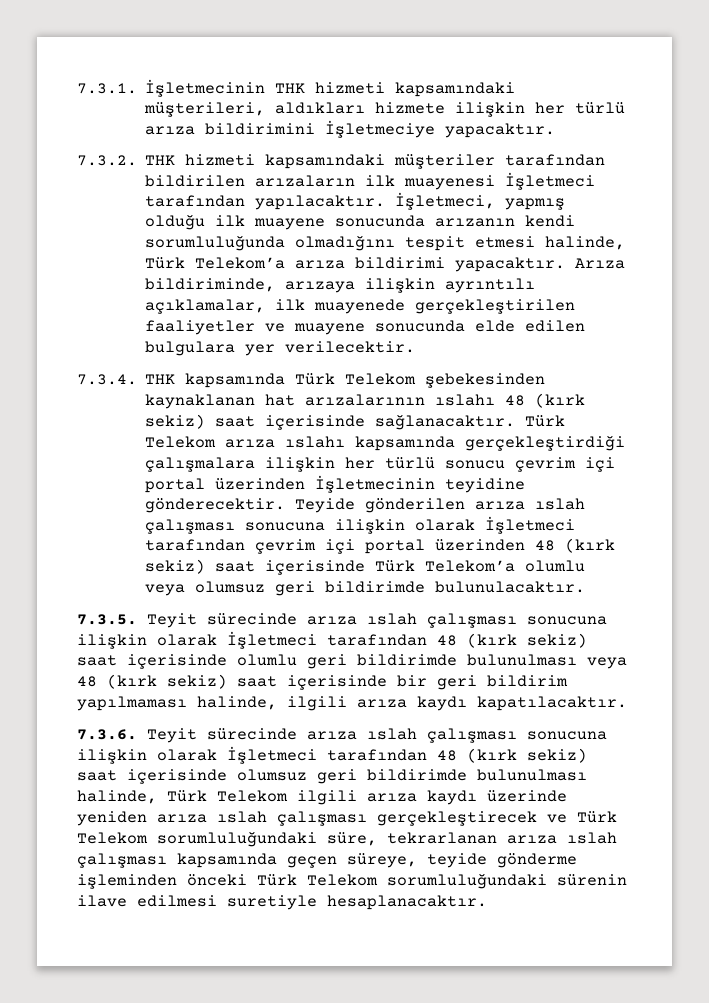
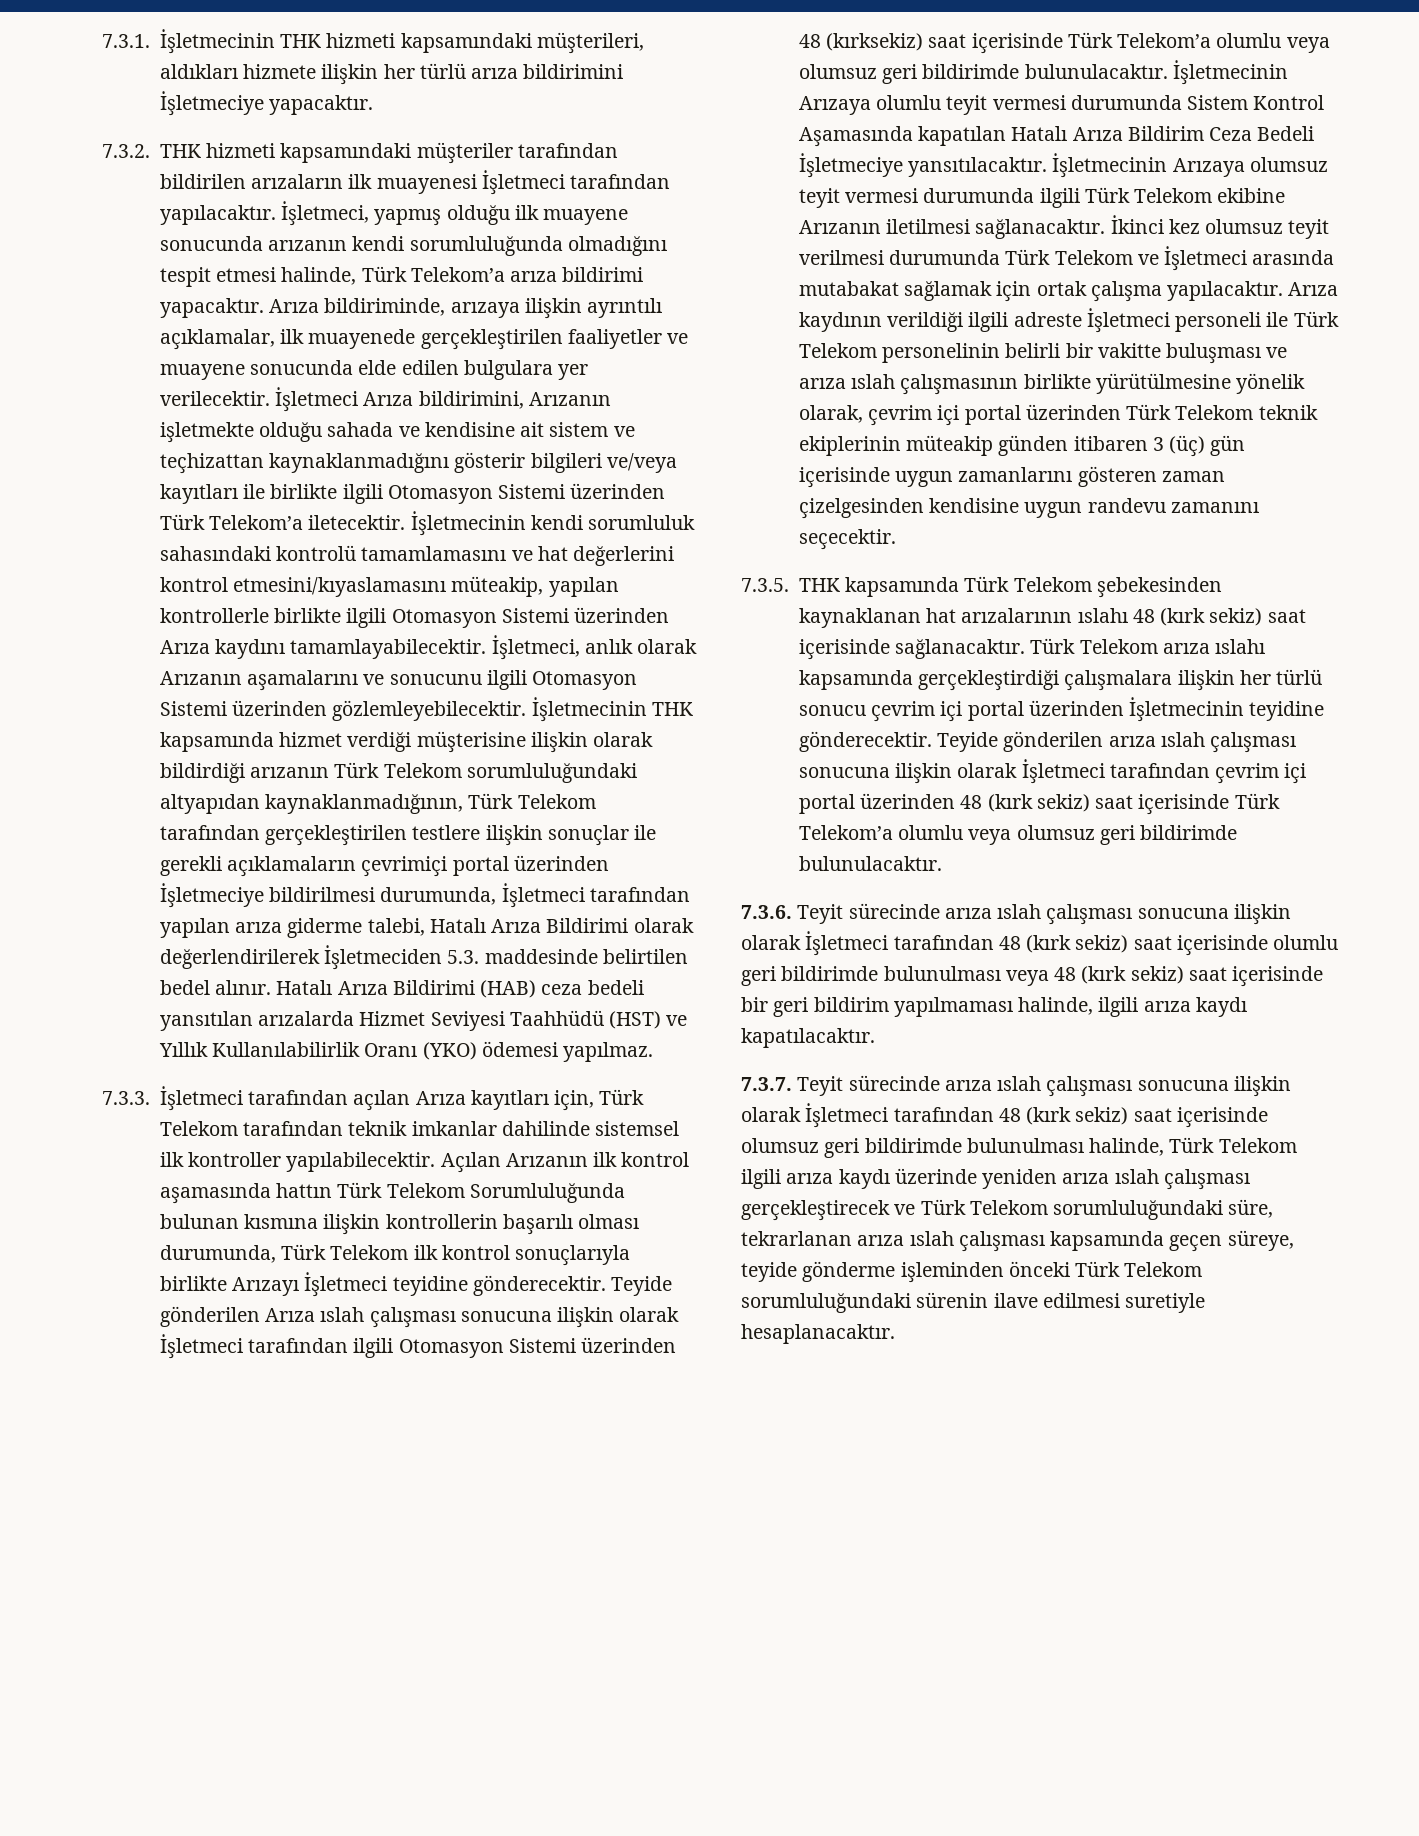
- Arıza bildiriminde, arızaya ilişkin ayrıntılı açıklamalar, ilk muayenede gerçekleştirilen faaliyetler ve muayene sonucunda elde edilen bulgulara yer verilecektir.
- 7.3.4. THK kapsamında Türk Telekom şebekesinden kaynaklanan hat arızalarının ıslahı 48 (kırk sekiz) saat içerisinde sağlanacaktır.
+ Arıza bildiriminde, arızaya ilişkin ayrıntılı açıklamalar, ilk muayenede gerçekleştirilen faaliyetler ve muayene sonucunda elde edilen bulgulara yer verilecektir. İşletmeci Arıza bildirimini, Arızanın işletmekte olduğu sahada ve kendisine ait sistem ve teçhizattan kaynaklanmadığını gösterir bilgileri ve/veya kayıtları ile birlikte ilgili Otomasyon Sistemi üzerinden Türk Telekom’a iletecektir. İşletmecinin kendi sorumluluk sahasındaki kontrolü tamamlamasını ve hat değerlerini kontrol etmesini/kıyaslamasını müteakip, yapılan kontrollerle birlikte ilgili Otomasyon Sistemi üzerinden Arıza kaydını tamamlayabilecektir. İşletmeci, anlık olarak Arızanın aşamalarını ve sonucunu ilgili Otomasyon Sistemi üzerinden gözlemleyebilecektir. İşletmecinin THK kapsamında hizmet verdiği müşterisine ilişkin olarak bildirdiği arızanın Türk Telekom sorumluluğundaki altyapıdan kaynaklanmadığının, Türk Telekom tarafından gerçekleştirilen testlere ilişkin sonuçlar ile gerekli açıklamaların çevrimiçi portal üzerinden İşletmeciye bildirilmesi durumunda, İşletmeci tarafından yapılan arıza giderme talebi, Hatalı Arıza Bildirimi olarak değerlendirilerek İşletmeciden 5.3. maddesinde belirtilen bedel alınır. Hatalı Arıza Bildirimi (HAB) ceza bedeli yansıtılan arızalarda Hizmet Seviyesi Taahhüdü (HST) ve Yıllık Kullanılabilirlik Oranı (YKO) ödemesi yapılmaz.
+ 7.3.3. İşletmeci tarafından açılan Arıza kayıtları için, Türk Telekom tarafından teknik imkanlar dahilinde sistemsel ilk kontroller yapılabilecektir. Açılan Arızanın ilk kontrol aşamasında hattın Türk Telekom Sorumluluğunda bulunan kısmına ilişkin kontrollerin başarılı olması durumunda, Türk Telekom ilk kontrol sonuçlarıyla birlikte Arızayı İşletmeci teyidine gönderecektir. Teyide gönderilen Arıza ıslah çalışması sonucuna ilişkin olarak İşletmeci tarafından ilgili Otomasyon Sistemi üzerinden 48 (kırksekiz) saat içerisinde Türk Telekom’a olumlu veya olumsuz geri bildirimde bulunulacaktır. İşletmecinin Arızaya olumlu teyit vermesi durumunda Sistem Kontrol Aşamasında kapatılan Hatalı Arıza Bildirim Ceza Bedeli İşletmeciye yansıtılacaktır. İşletmecinin Arızaya olumsuz teyit vermesi durumunda ilgili Türk Telekom ekibine Arızanın iletilmesi sağlanacaktır. İkinci kez olumsuz teyit verilmesi durumunda Türk Telekom ve İşletmeci arasında mutabakat sağlamak için ortak çalışma yapılacaktır. Arıza kaydının verildiği ilgili adreste İşletmeci personeli ile Türk Telekom personelinin belirli bir vakitte buluşması ve arıza ıslah çalışmasının birlikte yürütülmesine yönelik olarak, çevrim içi portal üzerinden Türk Telekom teknik ekiplerinin müteakip günden itibaren 3 (üç) gün içerisinde uygun zamanlarını gösteren zaman çizelgesinden kendisine uygun randevu zamanını seçecektir.
+ 7.3.5. THK kapsamında Türk Telekom şebekesinden kaynaklanan hat arızalarının ıslahı 48 (kırk sekiz) saat içerisinde sağlanacaktır.
- 7.3.5. Teyit sürecinde arıza ıslah çalışması sonucuna ilişkin olarak İşletmeci tarafından 48 (kırk sekiz) saat içerisinde olumlu geri bildirimde bulunulması veya 48 (kırk sekiz) saat içerisinde bir geri bildirim yapılmaması halinde, ilgili arıza kaydı kapatılacaktır.
+ 7.3.6. Teyit sürecinde arıza ıslah çalışması sonucuna ilişkin olarak İşletmeci tarafından 48 (kırk sekiz) saat içerisinde olumlu geri bildirimde bulunulması veya 48 (kırk sekiz) saat içerisinde bir geri bildirim yapılmaması halinde, ilgili arıza kaydı kapatılacaktır.
- 7.3.6. Teyit sürecinde arıza ıslah çalışması sonucuna ilişkin olarak İşletmeci tarafından 48 (kırk sekiz) saat içerisinde olumsuz geri bildirimde bulunulması halinde, Türk Telekom ilgili arıza kaydı üzerinde yeniden arıza ıslah çalışması gerçekleştirecek ve Türk Telekom sorumluluğundaki süre, tekrarlanan arıza ıslah çalışması kapsamında geçen süreye, teyide gönderme işleminden önceki Türk Telekom sorumluluğundaki sürenin ilave edilmesi suretiyle hesaplanacaktır.
+ 7.3.7. Teyit sürecinde arıza ıslah çalışması sonucuna ilişkin olarak İşletmeci tarafından 48 (kırk sekiz) saat içerisinde olumsuz geri bildirimde bulunulması halinde, Türk Telekom ilgili arıza kaydı üzerinde yeniden arıza ıslah çalışması gerçekleştirecek ve Türk Telekom sorumluluğundaki süre, tekrarlanan arıza ıslah çalışması kapsamında geçen süreye, teyide gönderme işleminden önceki Türk Telekom sorumluluğundaki sürenin ilave edilmesi suretiyle hesaplanacaktır.

